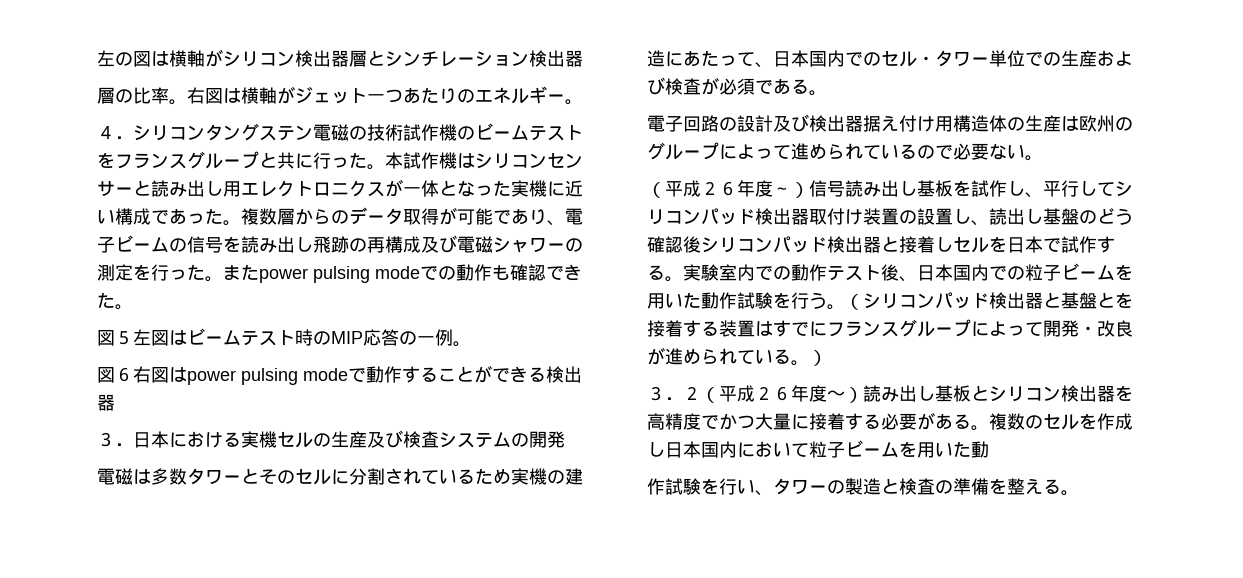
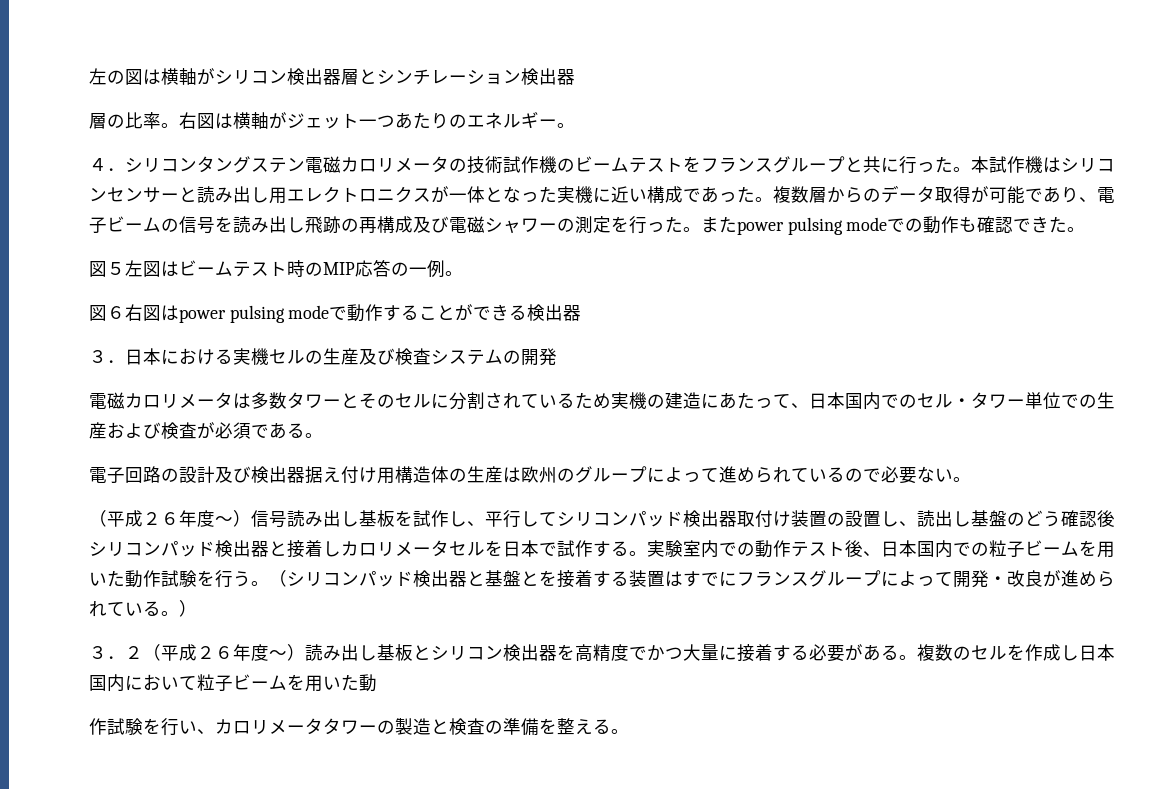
- ４．シリコンタングステン電磁の技術試作機のビームテストをフランスグループと共に行った。
+ ４．シリコンタングステン電磁カロリメータの技術試作機のビームテストをフランスグループと共に行った。
- 電磁は多数タワーとそのセルに分割されているため実機の建造にあたって、日本国内でのセル・タワー単位での生産および検査が必須である。
+ 電磁カロリメータは多数タワーとそのセルに分割されているため実機の建造にあたって、日本国内でのセル・タワー単位での生産および検査が必須である。
- （平成２６年度～）信号読み出し基板を試作し、平行してシリコンパッド検出器取付け装置の設置し、読出し基盤のどう確認後シリコンパッド検出器と接着しセルを日本で試作する。
+ （平成２６年度～）信号読み出し基板を試作し、平行してシリコンパッド検出器取付け装置の設置し、読出し基盤のどう確認後シリコンパッド検出器と接着しカロリメータセルを日本で試作する。
- 作試験を行い、タワーの製造と検査の準備を整える。
+ 作試験を行い、カロリメータタワーの製造と検査の準備を整える。

